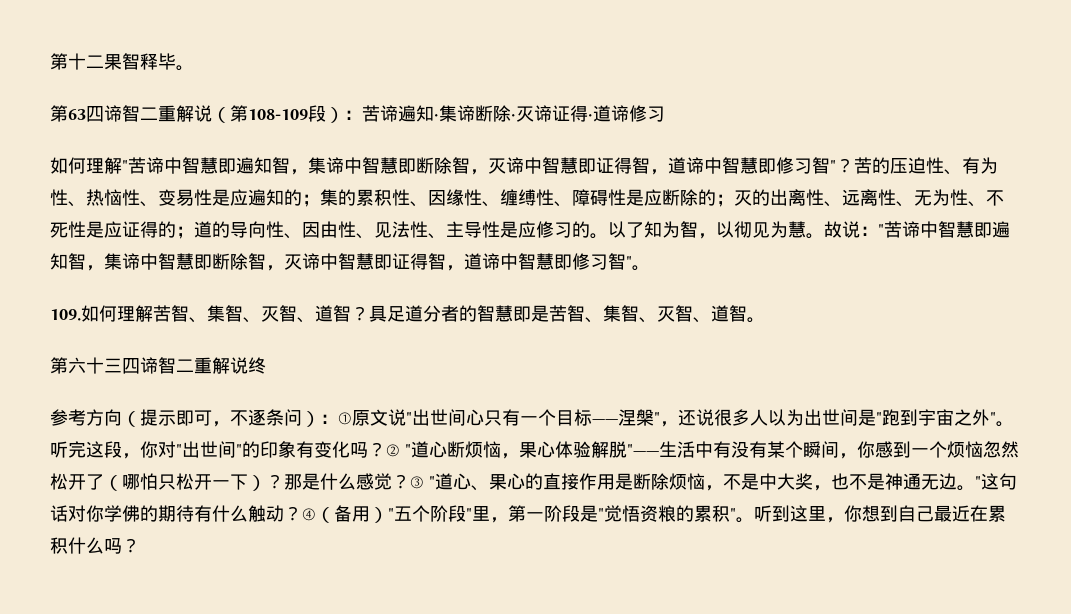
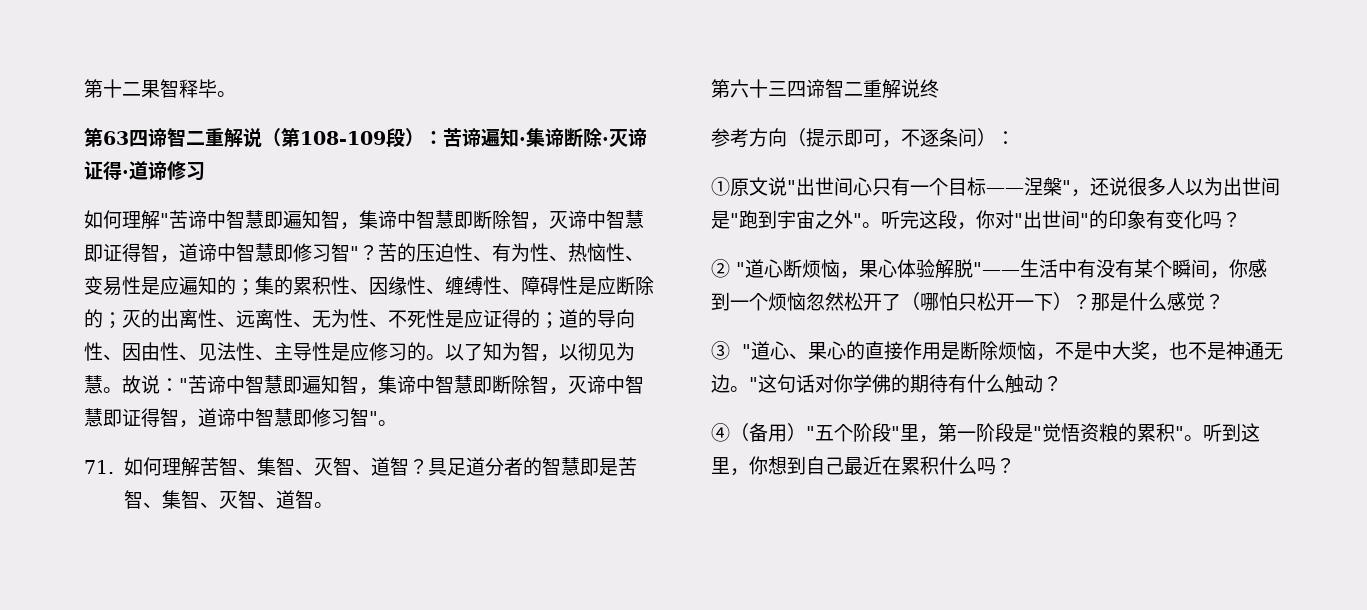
- 109.如何理解苦智、集智、灭智、道智？
+ 71.如何理解苦智、集智、灭智、道智？
- 参考方向（提示即可，不逐条问）：①原文说"出世间心只有一个目标——涅槃"，还说很多人以为出世间是"跑到宇宙之外"。
+ 参考方向（提示即可，不逐条问）：
+ ①原文说"出世间心只有一个目标——涅槃"，还说很多人以为出世间是"跑到宇宙之外"。
- 听完这段，你对"出世间"的印象有变化吗？② "道心断烦恼，果心体验解脱"——生活中有没有某个瞬间，你感到一个烦恼忽然松开了（哪怕只松开一下）？
+ 听完这段，你对"出世间"的印象有变化吗？
+ ② "道心断烦恼，果心体验解脱"——生活中有没有某个瞬间，你感到一个烦恼忽然松开了（哪怕只松开一下）？
- 那是什么感觉？③ "道心、果心的直接作用是断除烦恼，不是中大奖，也不是神通无边。
+ 那是什么感觉？
+ ③ "道心、果心的直接作用是断除烦恼，不是中大奖，也不是神通无边。
- "这句话对你学佛的期待有什么触动？④（备用）"五个阶段"里，第一阶段是"觉悟资粮的累积"。
+ "这句话对你学佛的期待有什么触动？
+ ④（备用）"五个阶段"里，第一阶段是"觉悟资粮的累积"。

